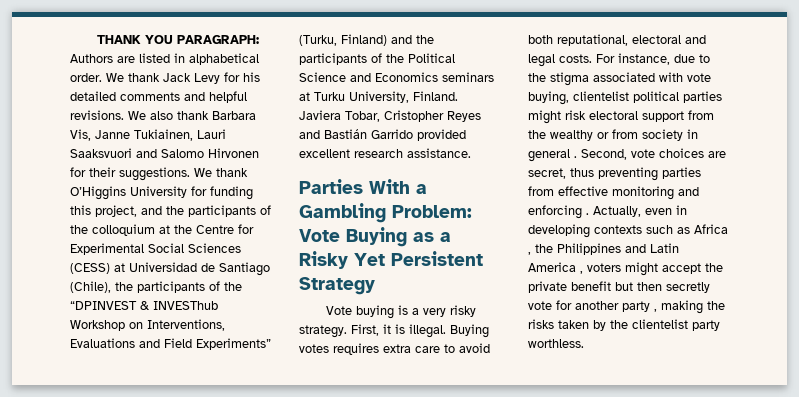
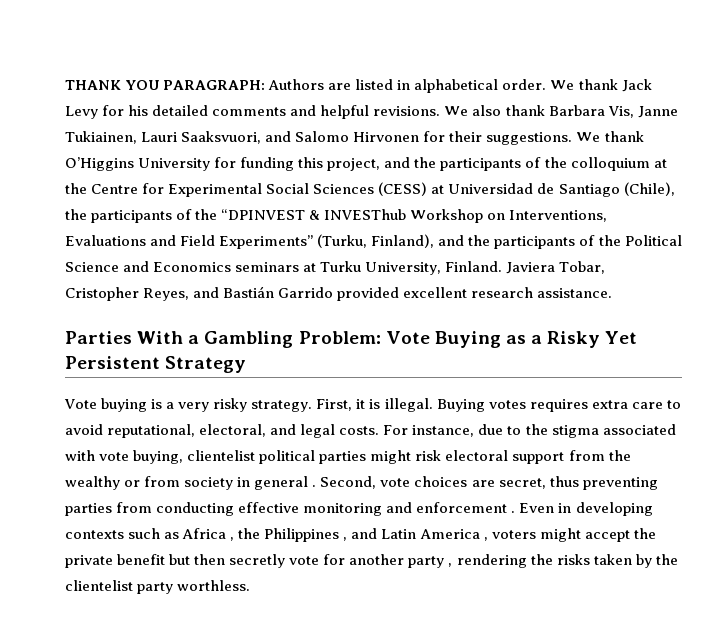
- We also thank Barbara Vis, Janne Tukiainen, Lauri Saaksvuori and Salomo Hirvonen for their suggestions.
+ We also thank Barbara Vis, Janne Tukiainen, Lauri Saaksvuori, and Salomo Hirvonen for their suggestions.
- We thank O’Higgins University for funding this project, and the participants of the colloquium at the Centre for Experimental Social Sciences (CESS) at Universidad de Santiago (Chile), the participants of the “DPINVEST & INVESThub Workshop on Interventions, Evaluations and Field Experiments” (Turku, Finland) and the participants of the Political Science and Economics seminars at Turku University, Finland.
+ We thank O’Higgins University for funding this project, and the participants of the colloquium at the Centre for Experimental Social Sciences (CESS) at Universidad de Santiago (Chile), the participants of the “DPINVEST & INVESThub Workshop on Interventions, Evaluations and Field Experiments” (Turku, Finland), and the participants of the Political Science and Economics seminars at Turku University, Finland.
- Javiera Tobar, Cristopher Reyes and Bastián Garrido provided excellent research assistance.
+ Javiera Tobar, Cristopher Reyes, and Bastián Garrido provided excellent research assistance.
- Buying votes requires extra care to avoid both reputational, electoral and legal costs.
+ Buying votes requires extra care to avoid reputational, electoral, and legal costs.
- Second, vote choices are secret, thus preventing parties from effective monitoring and enforcing . Actually, even in developing contexts such as Africa , the Philippines and Latin America , voters might accept the private benefit but then secretly vote for another party , making the risks taken by the clientelist party worthless.
+ Second, vote choices are secret, thus preventing parties from conducting effective monitoring and enforcement . Even in developing contexts such as Africa , the Philippines , and Latin America , voters might accept the private benefit but then secretly vote for another party , rendering the risks taken by the clientelist party worthless.

